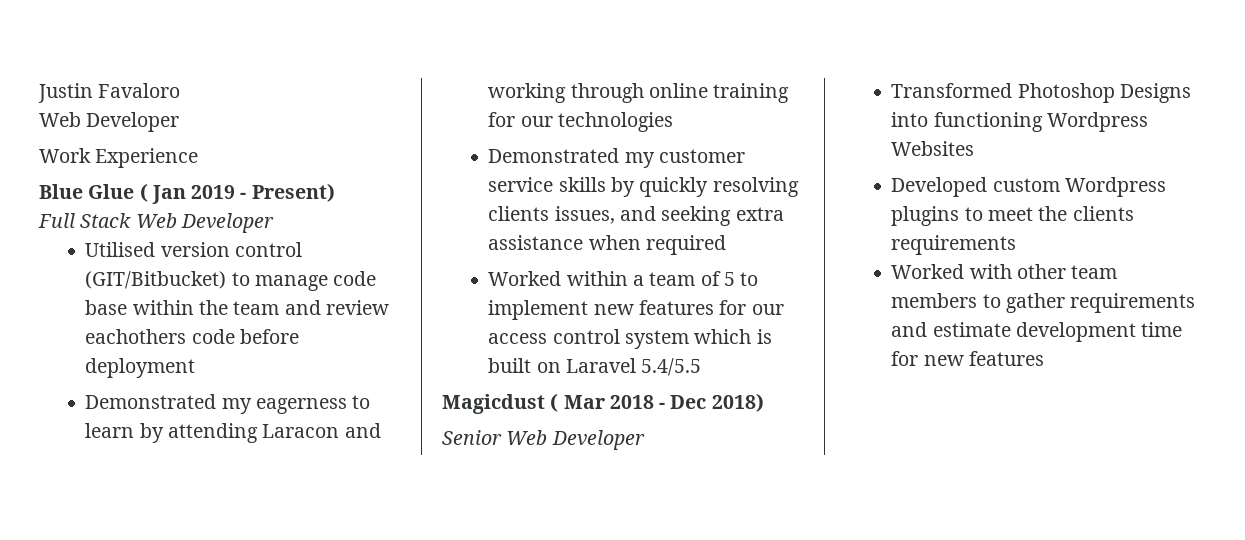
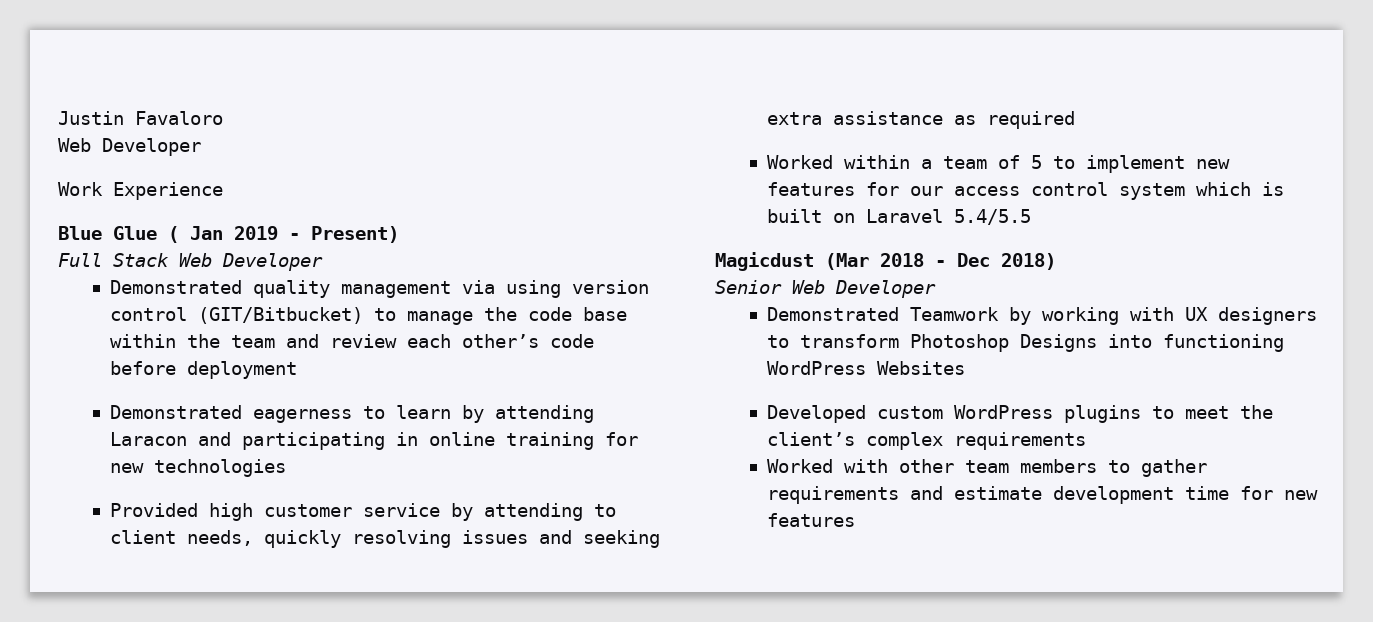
- Utilised version control (GIT/Bitbucket) to manage code base within the team and review eachothers code before deployment
+ Demonstrated quality management via using version control (GIT/Bitbucket) to manage the code base within the team and review each other’s code before deployment
- Demonstrated my eagerness to learn by attending Laracon and working through online training for our technologies
+ Demonstrated eagerness to learn by attending Laracon and participating in online training for new technologies
- Demonstrated my customer service skills by quickly resolving clients issues, and seeking extra assistance when required
+ Provided high customer service by attending to client needs, quickly resolving issues and seeking extra assistance as required
- Magicdust ( Mar 2018 - Dec 2018)
+ Magicdust (Mar 2018 - Dec 2018)
- Transformed Photoshop Designs into functioning Wordpress Websites
+ Demonstrated Teamwork by working with UX designers to transform Photoshop Designs into functioning WordPress Websites
- Developed custom Wordpress plugins to meet the clients requirements
+ Developed custom WordPress plugins to meet the client’s complex requirements

